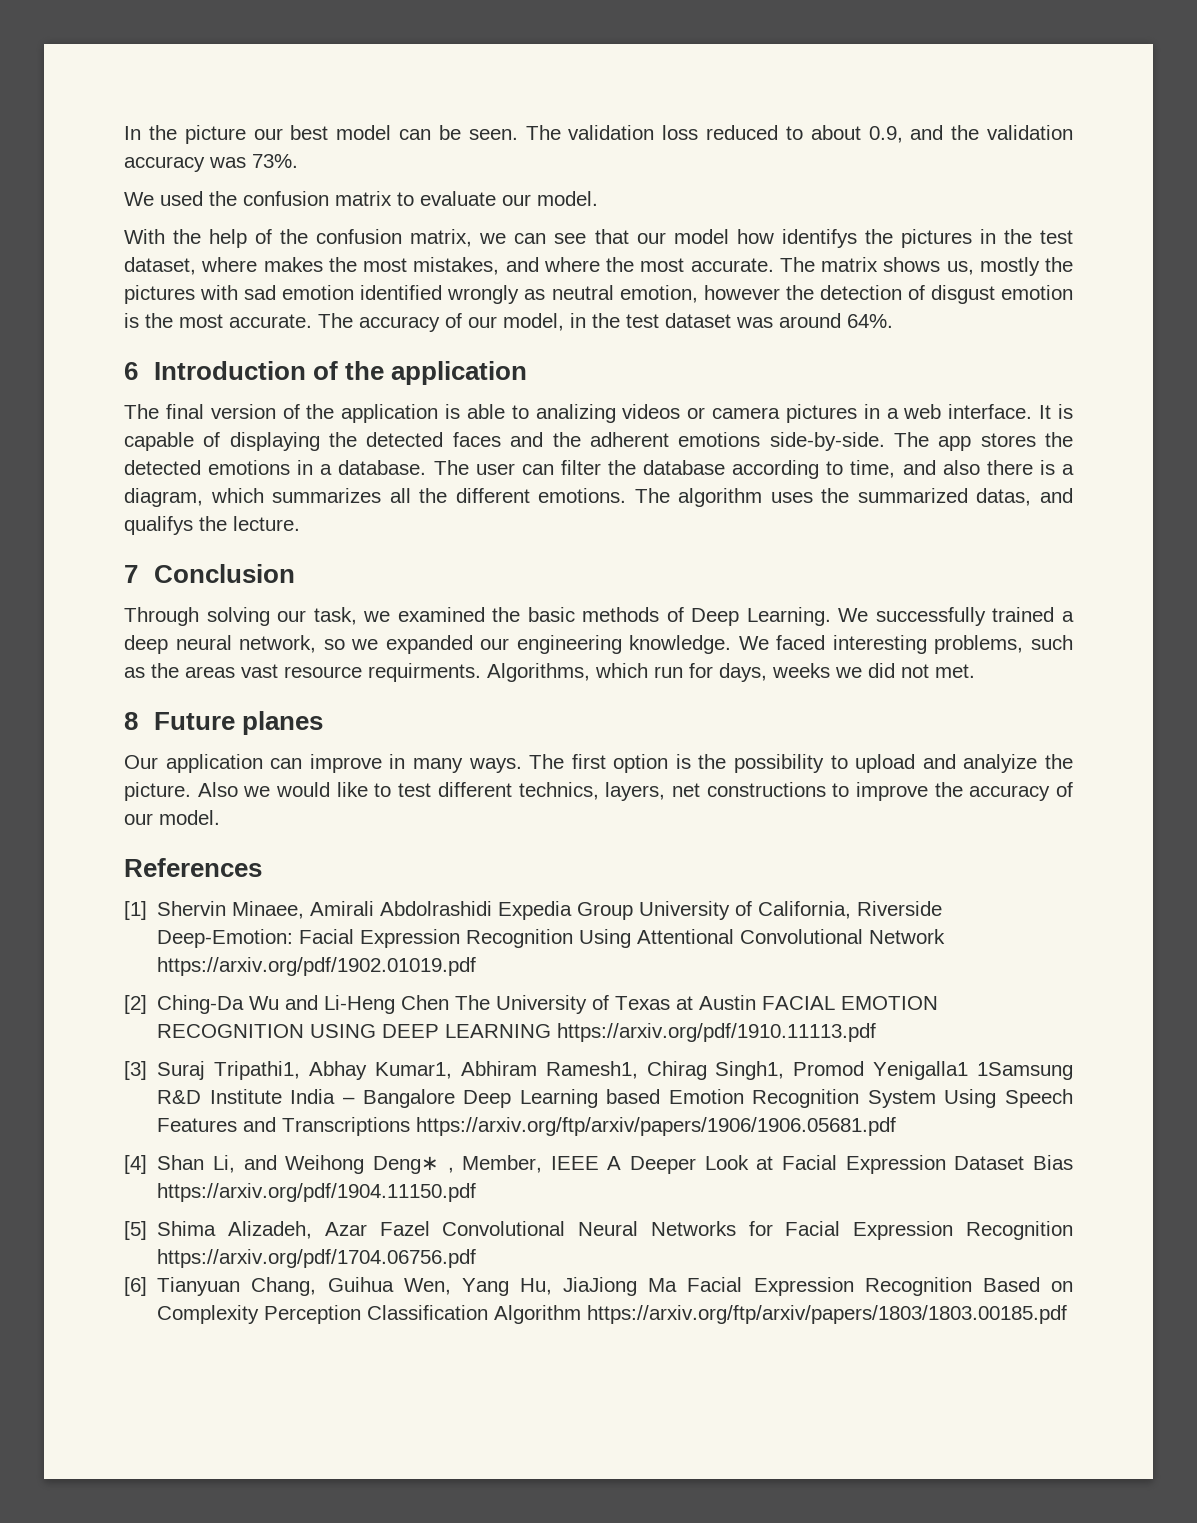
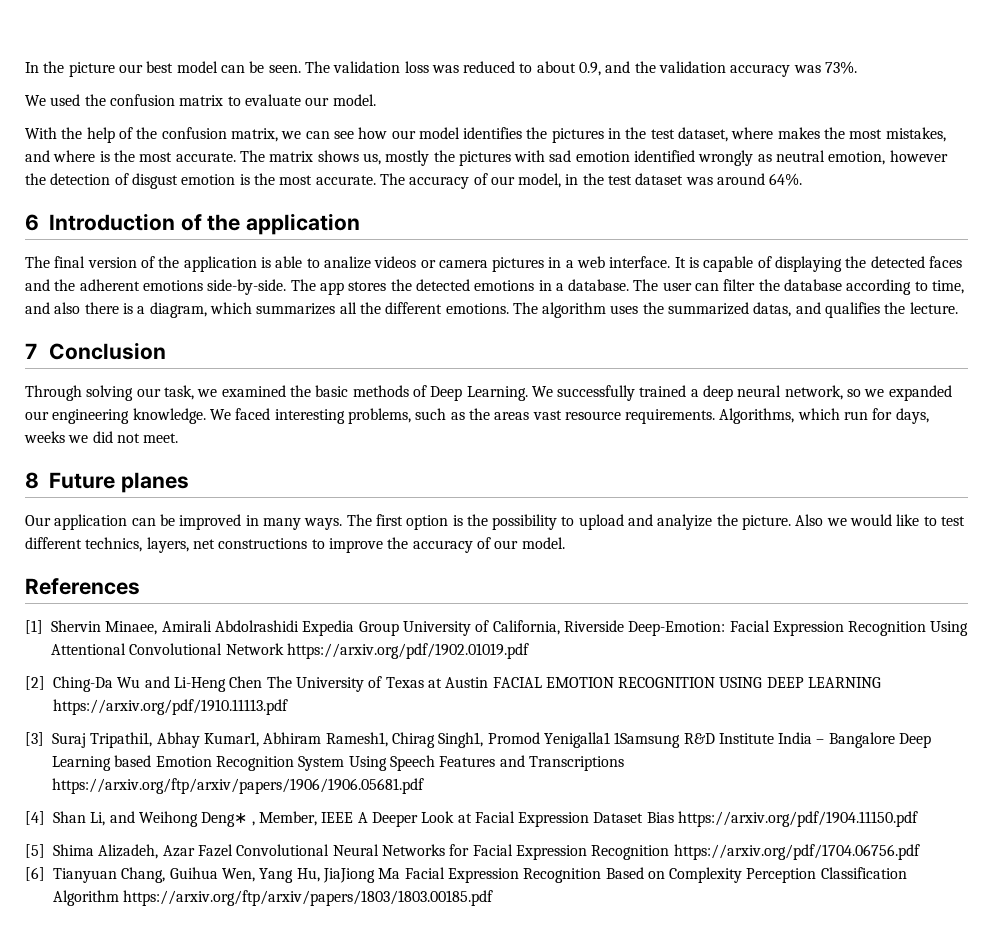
- The validation loss reduced to about 0.9, and the validation accuracy was 73%.
+ The validation loss was reduced to about 0.9, and the validation accuracy was 73%.
- With the help of the confusion matrix, we can see that our model how identifys the pictures in the test dataset, where makes the most mistakes, and where the most accurate.
+ With the help of the confusion matrix, we can see how our model identifies the pictures in the test dataset, where makes the most mistakes, and where is the most accurate.
- The final version of the application is able to analizing videos or camera pictures in a web interface.
+ The final version of the application is able to analize videos or camera pictures in a web interface.
- The algorithm uses the summarized datas, and qualifys the lecture.
+ The algorithm uses the summarized datas, and qualifies the lecture.
- We faced interesting problems, such as the areas vast resource requirments.
+ We faced interesting problems, such as the areas vast resource requirements.
- Algorithms, which run for days, weeks we did not met.
+ Algorithms, which run for days, weeks we did not meet.
- Our application can improve in many ways.
+ Our application can be improved in many ways.

